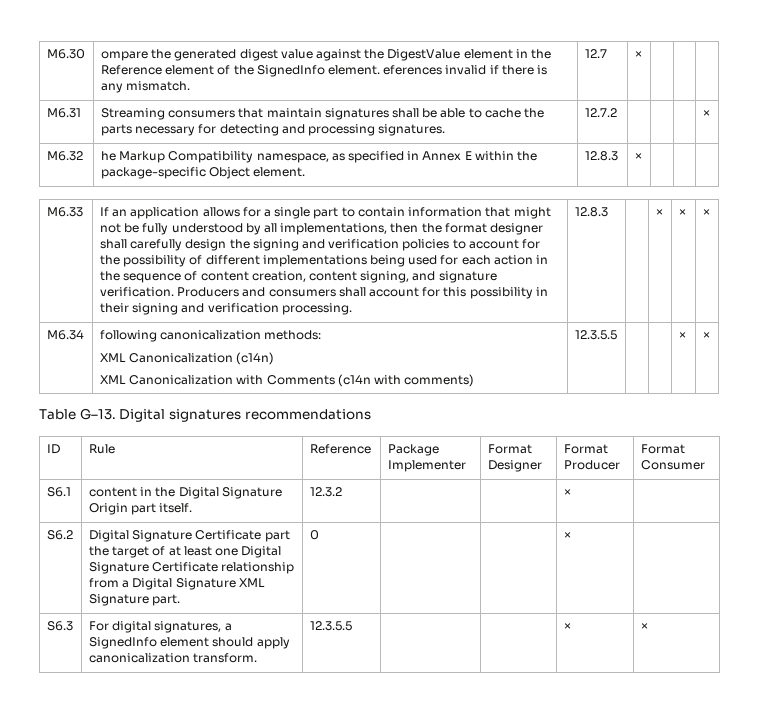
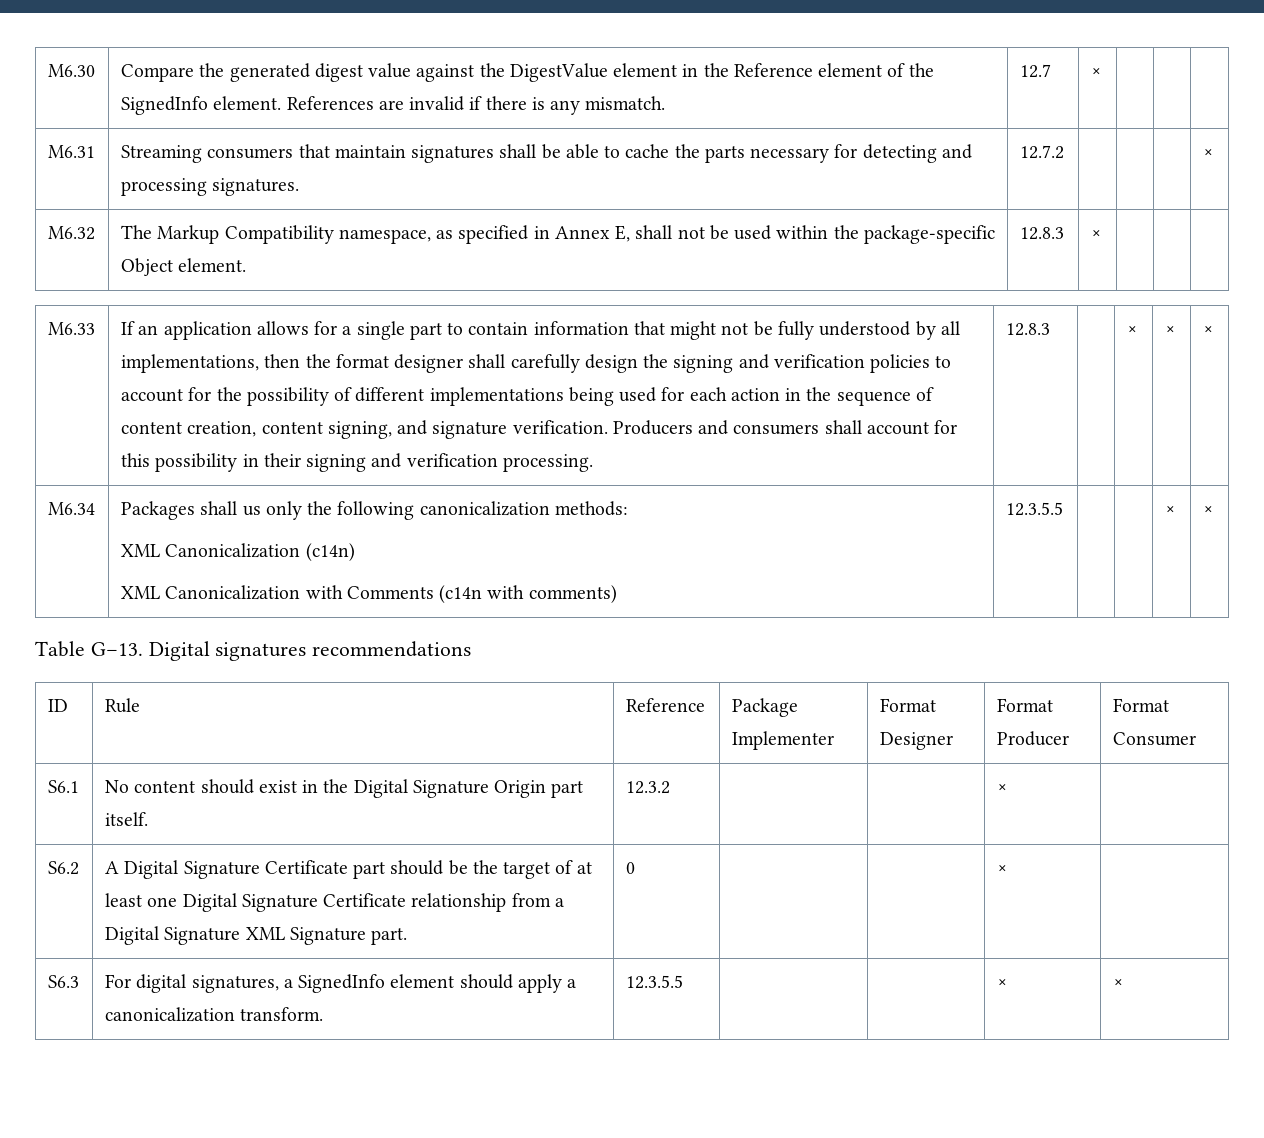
- M6.30 | ompare the generated digest value against the DigestValue element in the Reference element of the SignedInfo element. eferences invalid if there is any mismatch. | 12.7 | × | | |
+ M6.30 | Compare the generated digest value against the DigestValue element in the Reference element of the SignedInfo element. References are invalid if there is any mismatch. | 12.7 | × | | |
- M6.32 | he Markup Compatibility namespace, as specified in Annex E within the package-specific Object element. | 12.8.3 | × | | |
+ M6.32 | The Markup Compatibility namespace, as specified in Annex E, shall not be used within the package-specific Object element. | 12.8.3 | × | | |
- M6.34 | following canonicalization methods:
+ M6.34 | Packages shall us only the following canonicalization methods:
- S6.1 | content in the Digital Signature Origin part itself. | 12.3.2 | | | × |
+ S6.1 | No content should exist in the Digital Signature Origin part itself. | 12.3.2 | | | × |
- S6.2 | Digital Signature Certificate part the target of at least one Digital Signature Certificate relationship from a Digital Signature XML Signature part. | 0 | | | × |
+ S6.2 | A Digital Signature Certificate part should be the target of at least one Digital Signature Certificate relationship from a Digital Signature XML Signature part. | 0 | | | × |
- S6.3 | For digital signatures, a SignedInfo element should apply canonicalization transform. | 12.3.5.5 | | | × | ×
+ S6.3 | For digital signatures, a SignedInfo element should apply a canonicalization transform. | 12.3.5.5 | | | × | ×

